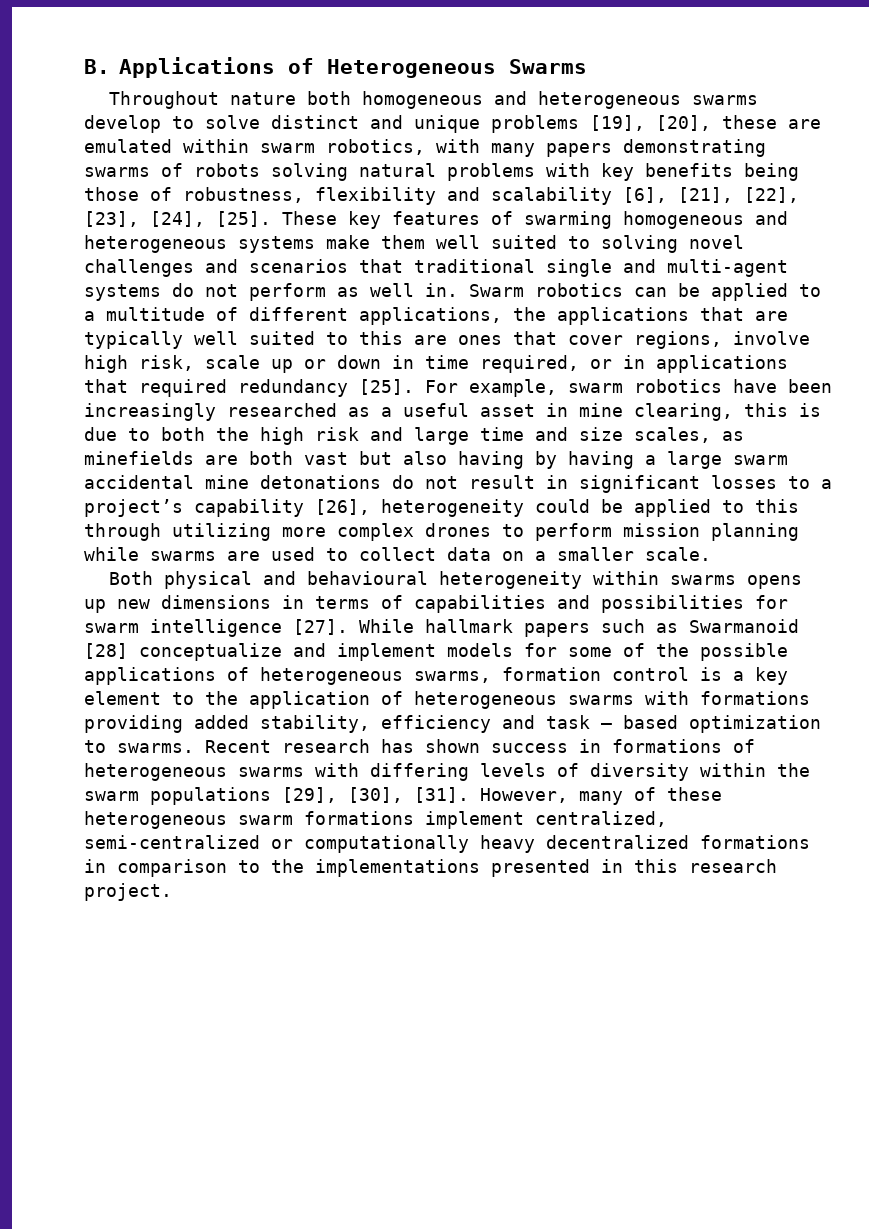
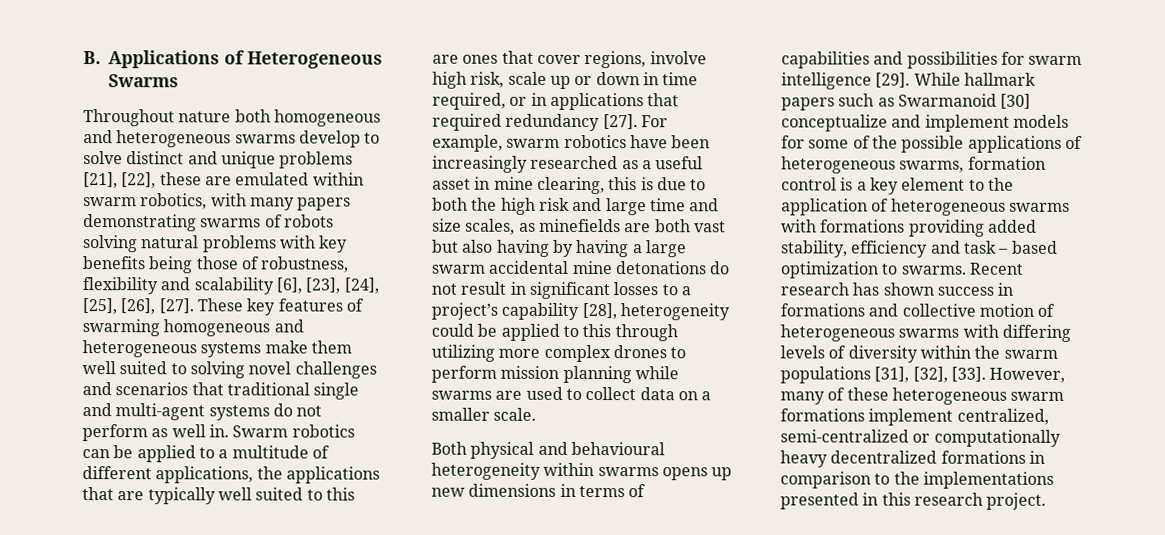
- Throughout nature both homogeneous and heterogeneous swarms develop to solve distinct and unique problems [19], [20], these are emulated within swarm robotics, with many papers demonstrating swarms of robots solving natural problems with key benefits being those of robustness, flexibility and scalability [6], [21], [22], [23], [24], [25].
+ Throughout nature both homogeneous and heterogeneous swarms develop to solve distinct and unique problems [21], [22], these are emulated within swarm robotics, with many papers demonstrating swarms of robots solving natural problems with key benefits being those of robustness, flexibility and scalability [6], [23], [24], [25], [26], [27].
- Swarm robotics can be applied to a multitude of different applications, the applications that are typically well suited to this are ones that cover regions, involve high risk, scale up or down in time required, or in applications that required redundancy [25].
+ Swarm robotics can be applied to a multitude of different applications, the applications that are typically well suited to this are ones that cover regions, involve high risk, scale up or down in time required, or in applications that required redundancy [27].
- For example, swarm robotics have been increasingly researched as a useful asset in mine clearing, this is due to both the high risk and large time and size scales, as minefields are both vast but also having by having a large swarm accidental mine detonations do not result in significant losses to a project’s capability [26], heterogeneity could be applied to this through utilizing more complex drones to perform mission planning while swarms are used to collect data on a smaller scale.
+ For example, swarm robotics have been increasingly researched as a useful asset in mine clearing, this is due to both the high risk and large time and size scales, as minefields are both vast but also having by having a large swarm accidental mine detonations do not result in significant losses to a project’s capability [28], heterogeneity could be applied to this through utilizing more complex drones to perform mission planning while swarms are used to collect data on a smaller scale.
- Both physical and behavioural heterogeneity within swarms opens up new dimensions in terms of capabilities and possibilities for swarm intelligence [27].
+ Both physical and behavioural heterogeneity within swarms opens up new dimensions in terms of capabilities and possibilities for swarm intelligence [29].
- While hallmark papers such as Swarmanoid [28] conceptualize and implement models for some of the possible applications of heterogeneous swarms, formation control is a key element to the application of heterogeneous swarms with formations providing added stability, efficiency and task – based optimization to swarms.
+ While hallmark papers such as Swarmanoid [30] conceptualize and implement models for some of the possible applications of heterogeneous swarms, formation control is a key element to the application of heterogeneous swarms with formations providing added stability, efficiency and task – based optimization to swarms.
- Recent research has shown success in formations of heterogeneous swarms with differing levels of diversity within the swarm populations [29], [30], [31].
+ Recent research has shown success in formations and collective motion of heterogeneous swarms with differing levels of diversity within the swarm populations [31], [32], [33].

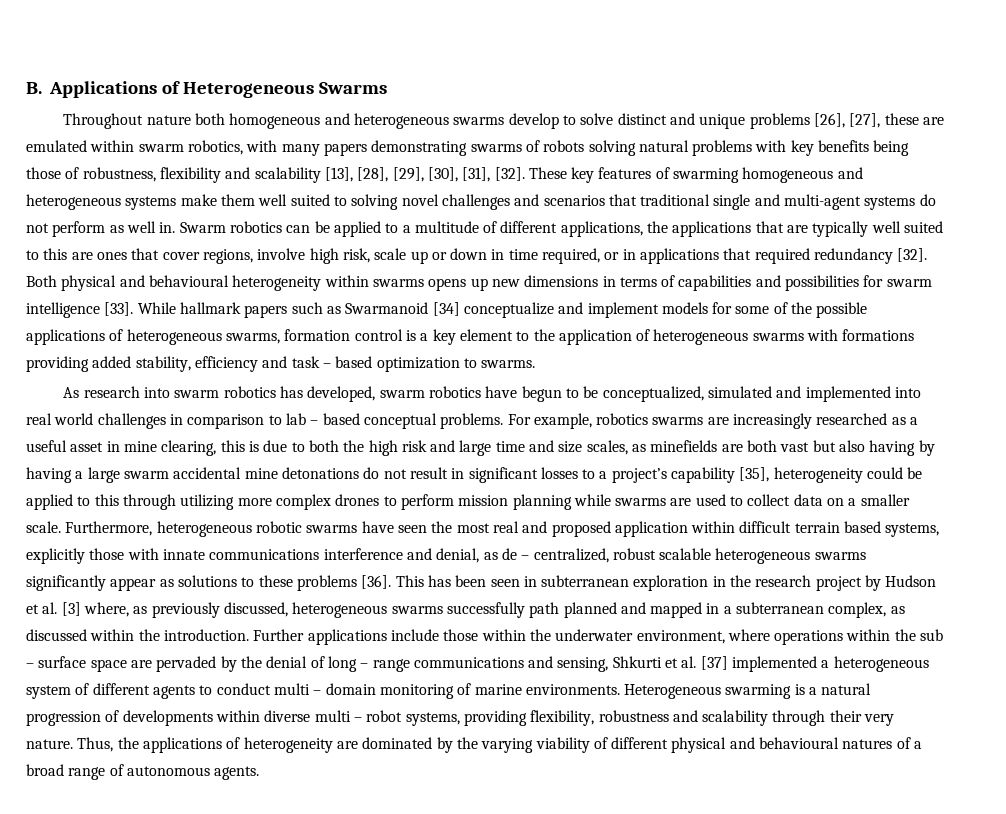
- Throughout nature both homogeneous and heterogeneous swarms develop to solve distinct and unique problems [21], [22], these are emulated within swarm robotics, with many papers demonstrating swarms of robots solving natural problems with key benefits being those of robustness, flexibility and scalability [6], [23], [24], [25], [26], [27].
+ Throughout nature both homogeneous and heterogeneous swarms develop to solve distinct and unique problems [26], [27], these are emulated within swarm robotics, with many papers demonstrating swarms of robots solving natural problems with key benefits being those of robustness, flexibility and scalability [13], [28], [29], [30], [31], [32].
- Swarm robotics can be applied to a multitude of different applications, the applications that are typically well suited to this are ones that cover regions, involve high risk, scale up or down in time required, or in applications that required redundancy [27]. For example, swarm robotics have been increasingly researched as a useful asset in mine clearing, this is due to both the high risk and large time and size scales, as minefields are both vast but also having by having a large swarm accidental mine detonations do not result in significant losses to a project’s capability [28], heterogeneity could be applied to this through utilizing more complex drones to perform mission planning while swarms are used to collect data on a smaller scale.
- Both physical and behavioural heterogeneity within swarms opens up new dimensions in terms of capabilities and possibilities for swarm intelligence [29]. While hallmark papers such as Swarmanoid [30] conceptualize and implement models for some of the possible applications of heterogeneous swarms, formation control is a key element to the application of heterogeneous swarms with formations providing added stability, efficiency and task – based optimization to swarms. Recent research has shown success in formations and collective motion of heterogeneous swarms with differing levels of diversity within the swarm populations [31], [32], [33]. However, many of these heterogeneous swarm formations implement centralized, semi-centralized or computationally heavy decentralized formations in comparison to the implementations presented in this research project.
+ Swarm robotics can be applied to a multitude of different applications, the applications that are typically well suited to this are ones that cover regions, involve high risk, scale up or down in time required, or in applications that required redundancy [32]. Both physical and behavioural heterogeneity within swarms opens up new dimensions in terms of capabilities and possibilities for swarm intelligence [33]. While hallmark papers such as Swarmanoid [34] conceptualize and implement models for some of the possible applications of heterogeneous swarms, formation control is a key element to the application of heterogeneous swarms with formations providing added stability, efficiency and task – based optimization to swarms.
+ As research into swarm robotics has developed, swarm robotics have begun to be conceptualized, simulated and implemented into real world challenges in comparison to lab – based conceptual problems. For example, robotics swarms are increasingly researched as a useful asset in mine clearing, this is due to both the high risk and large time and size scales, as minefields are both vast but also having by having a large swarm accidental mine detonations do not result in significant losses to a project’s capability [35], heterogeneity could be applied to this through utilizing more complex drones to perform mission planning while swarms are used to collect data on a smaller scale. Furthermore, heterogeneous robotic swarms have seen the most real and proposed application within difficult terrain based systems, explicitly those with innate communications interference and denial, as de – centralized, robust scalable heterogeneous swarms significantly appear as solutions to these problems [36]. This has been seen in subterranean exploration in the research project by Hudson et al. [3] where, as previously discussed, heterogeneous swarms successfully path planned and mapped in a subterranean complex, as discussed within the introduction. Further applications include those within the underwater environment, where operations within the sub – surface space are pervaded by the denial of long – range communications and sensing, Shkurti et al. [37] implemented a heterogeneous system of different agents to conduct multi – domain monitoring of marine environments. Heterogeneous swarming is a natural progression of developments within diverse multi – robot systems, providing flexibility, robustness and scalability through their very nature. Thus, the applications of heterogeneity are dominated by the varying viability of different physical and behavioural natures of a broad range of autonomous agents.

